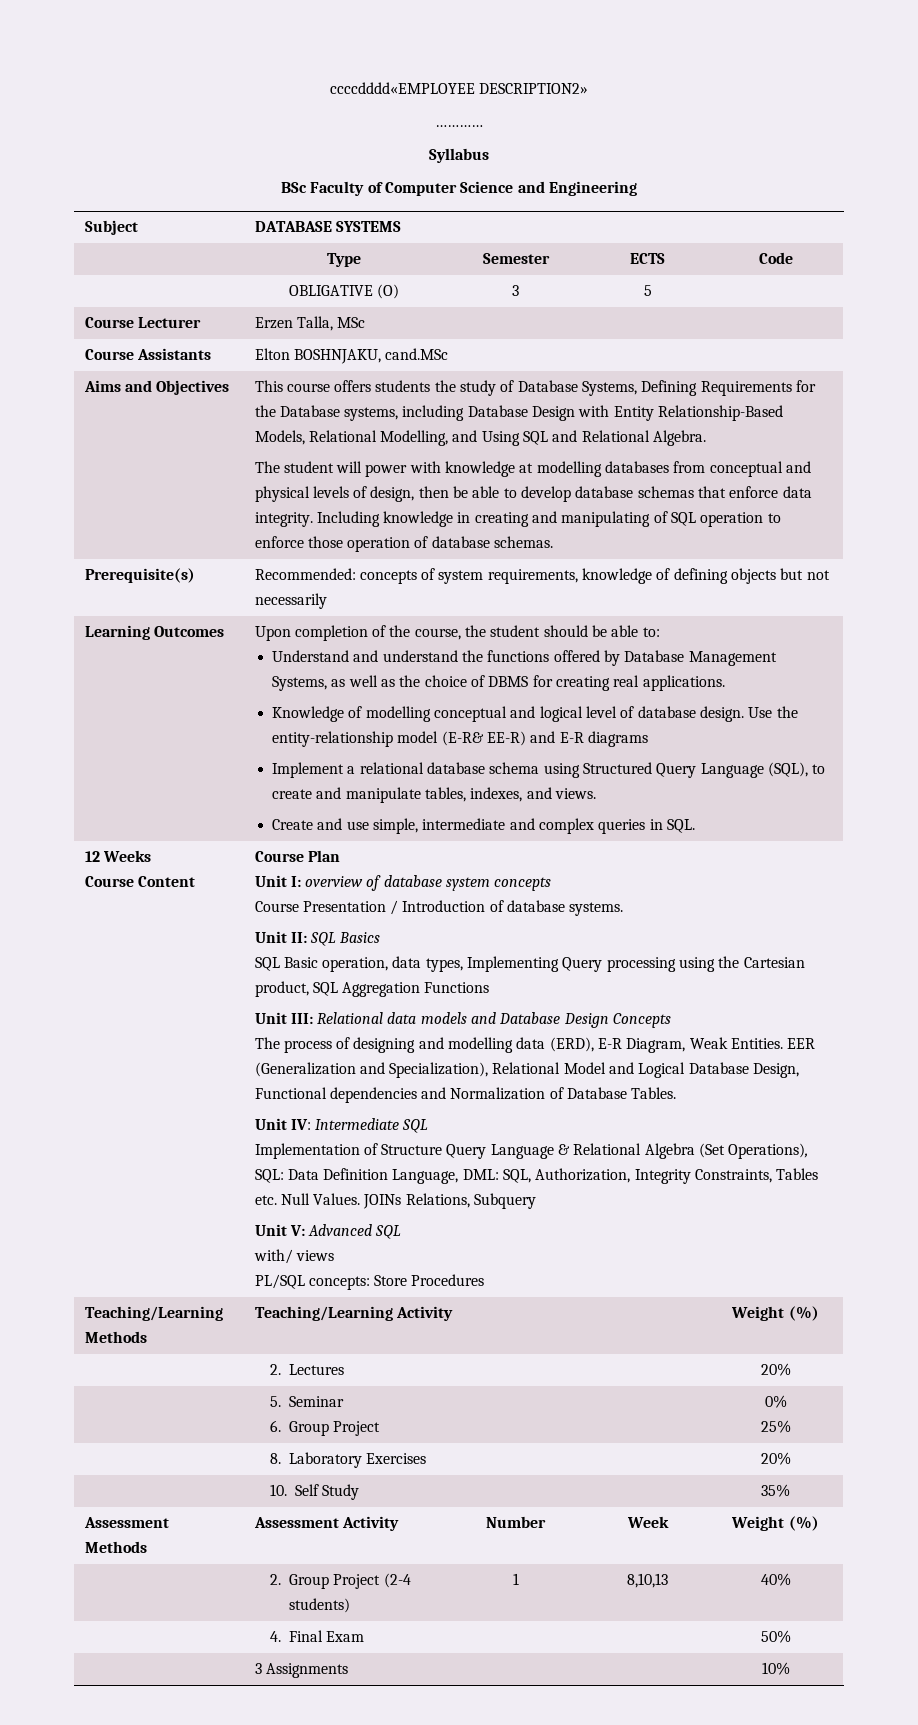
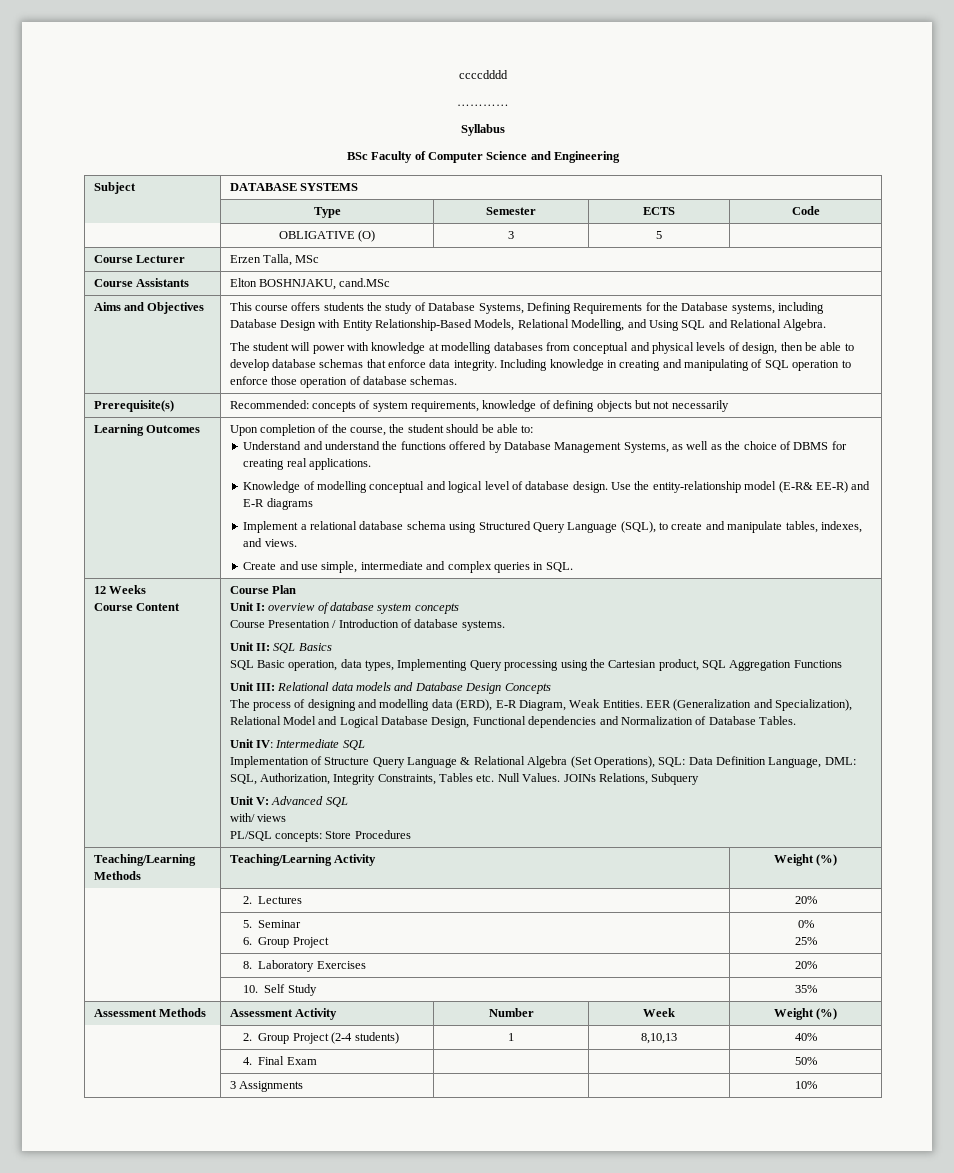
- ccccdddd«EMPLOYEE DESCRIPTION2»
+ ccccdddd

